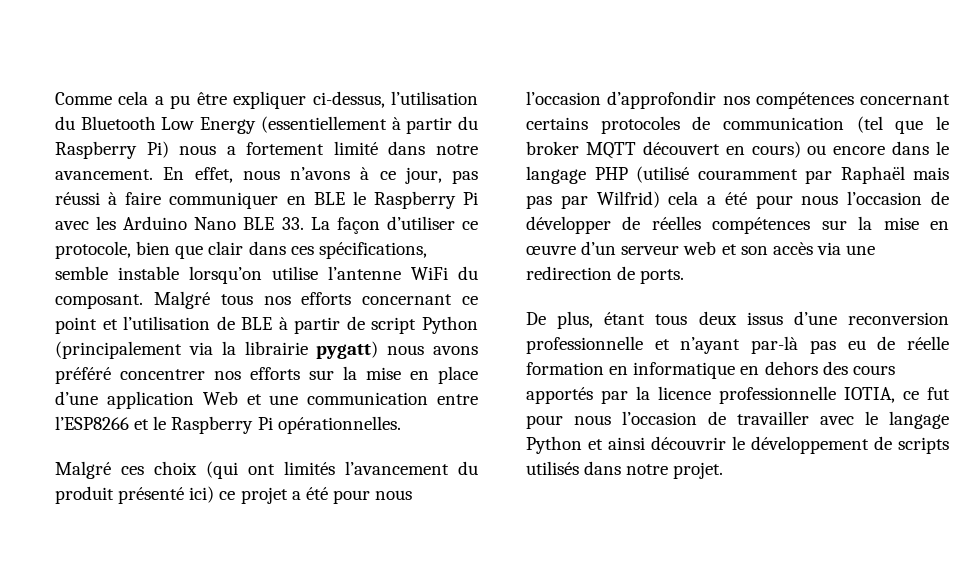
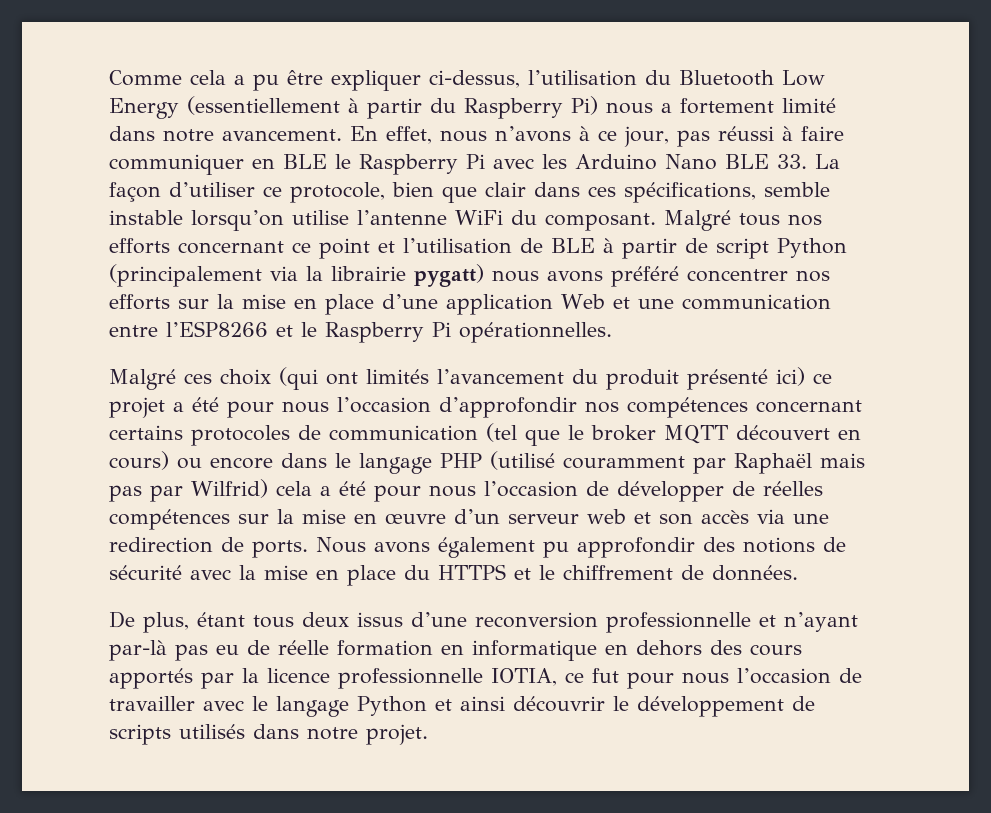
+ Nous avons également pu approfondir des notions de sécurité avec la mise en place du HTTPS et le chiffrement de données.

